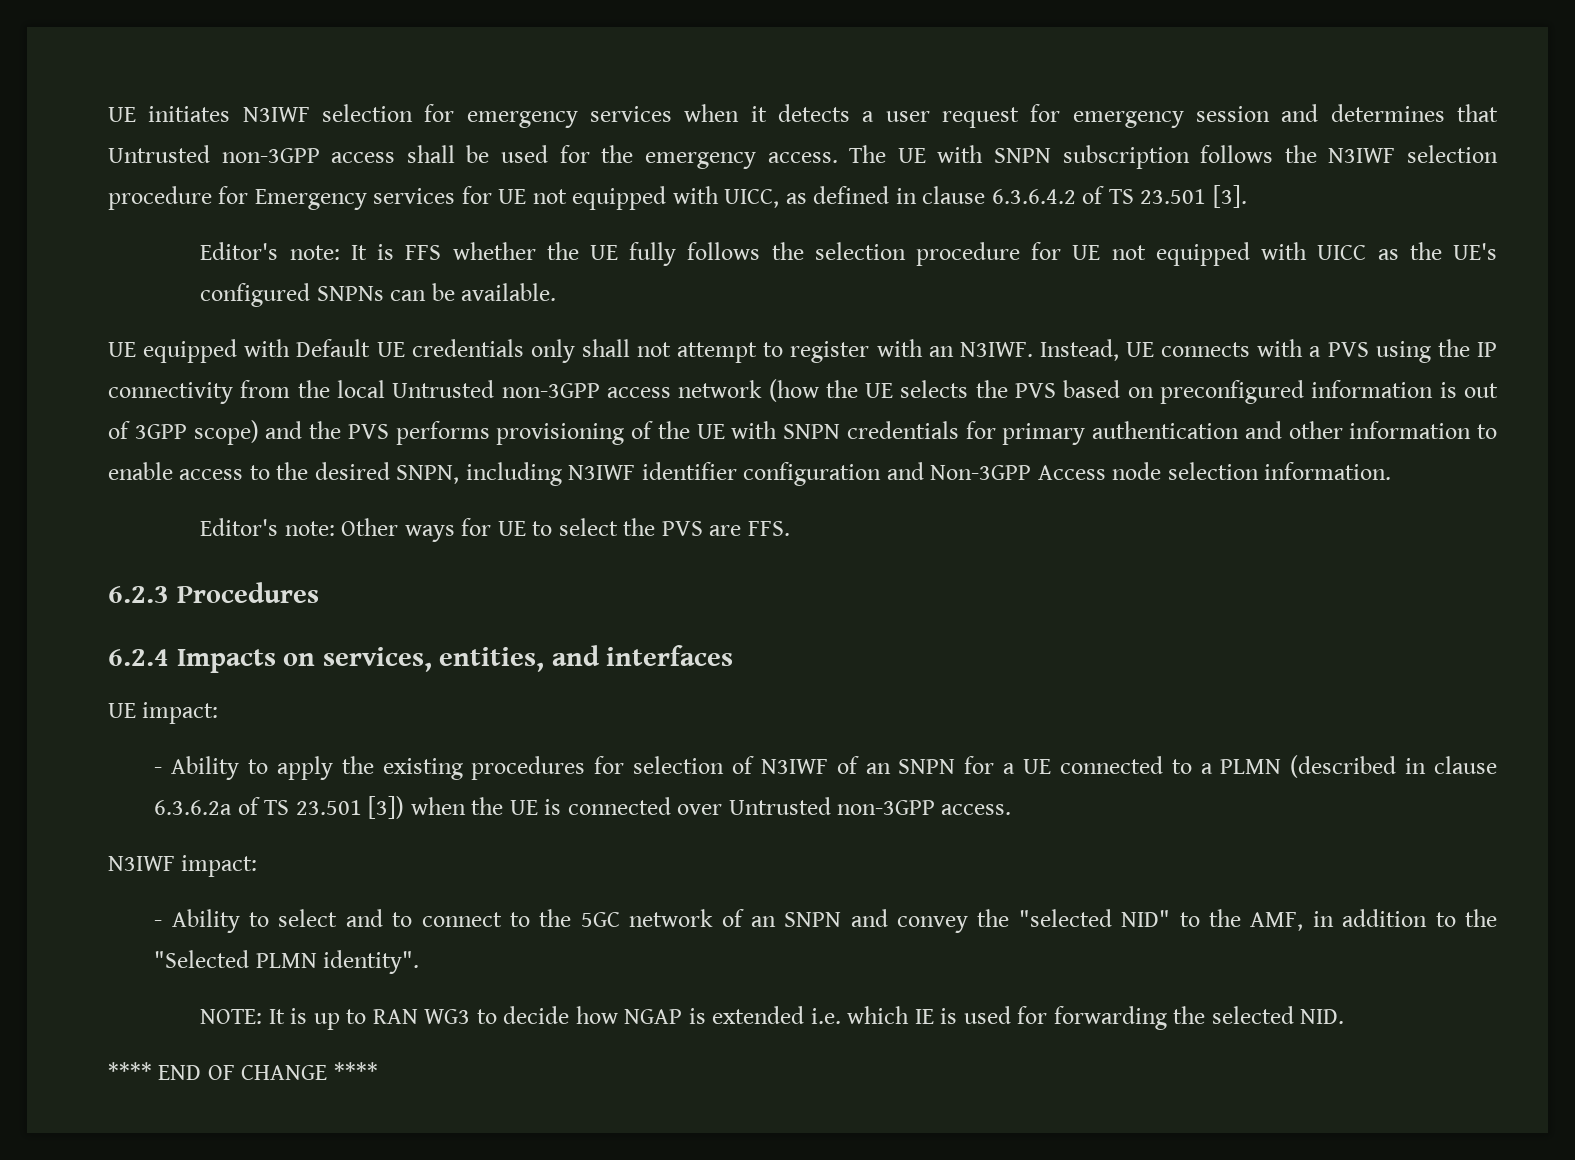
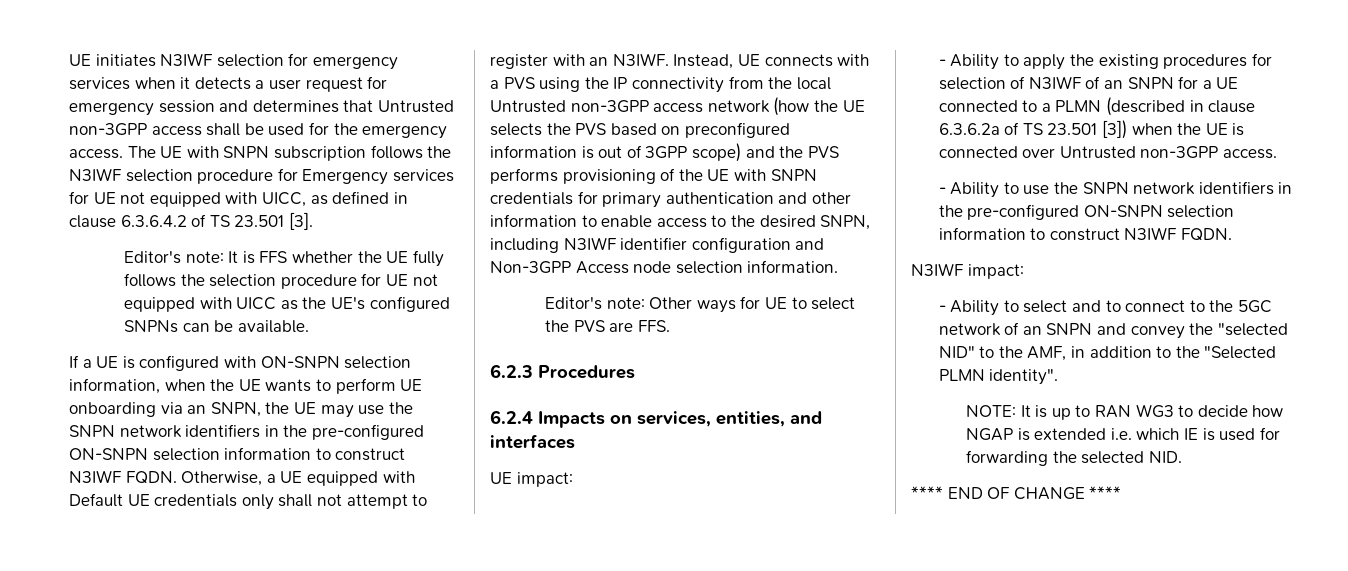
- UE equipped with Default UE credentials only shall not attempt to register with an N3IWF.
+ If a UE is configured with ON-SNPN selection information, when the UE wants to perform UE onboarding via an SNPN, the UE may use the SNPN network identifiers in the pre-configured ON-SNPN selection information to construct N3IWF FQDN. Otherwise, a UE equipped with Default UE credentials only shall not attempt to register with an N3IWF.
+ - Ability to use the SNPN network identifiers in the pre-configured ON-SNPN selection information to construct N3IWF FQDN.

